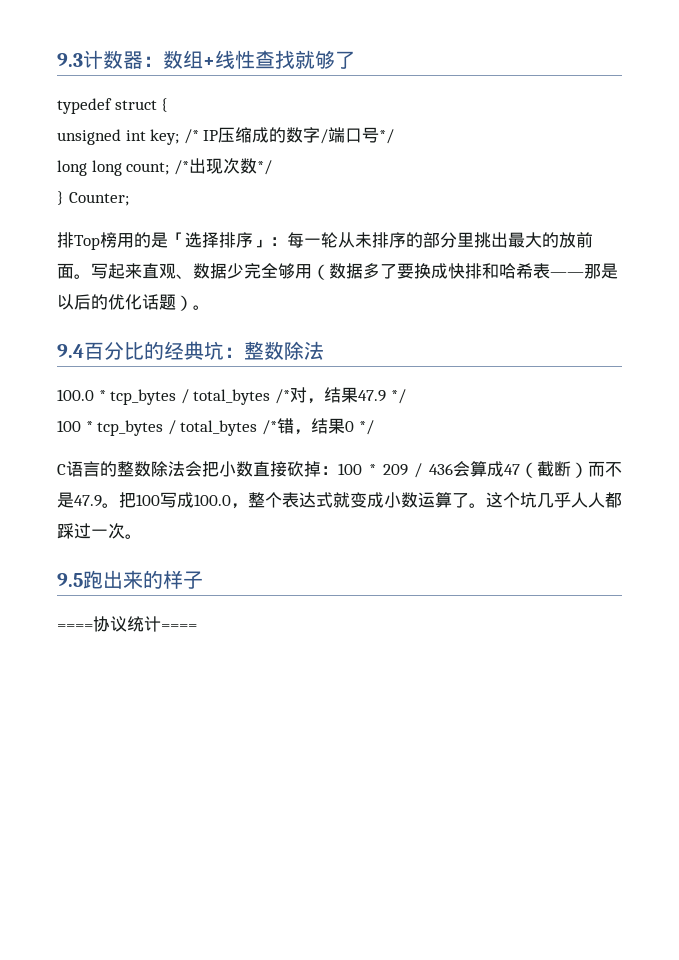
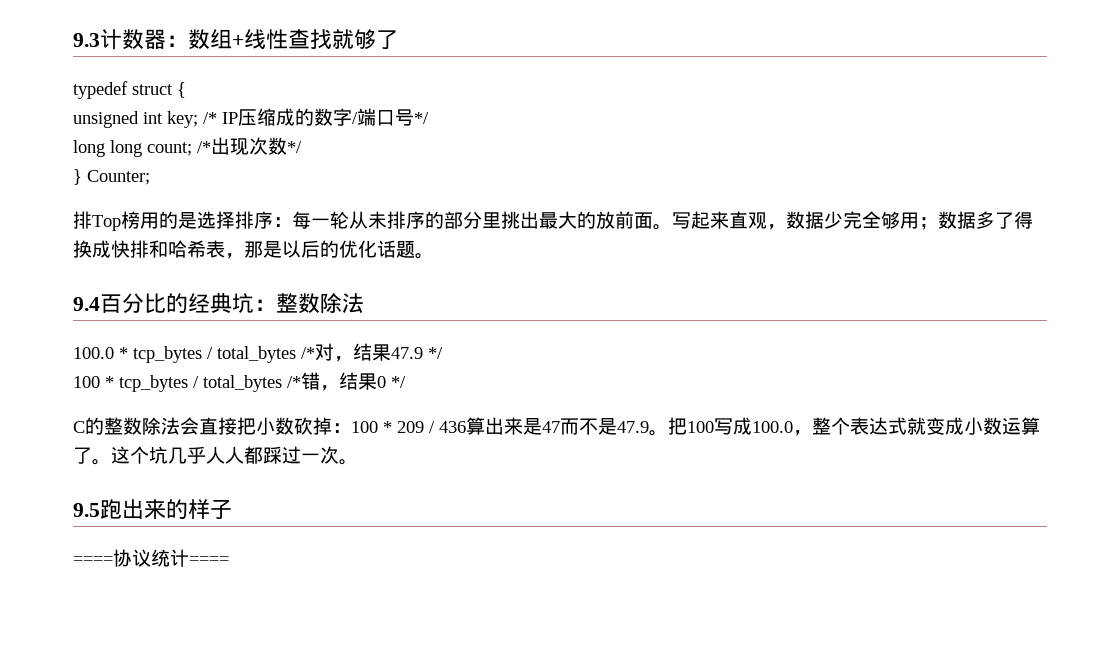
- 排Top榜用的是「选择排序」：每一轮从未排序的部分里挑出最大的放前面。
+ 排Top榜用的是选择排序：每一轮从未排序的部分里挑出最大的放前面。
- 写起来直观、数据少完全够用（数据多了要换成快排和哈希表——那是以后的优化话题）。
+ 写起来直观，数据少完全够用；数据多了得换成快排和哈希表，那是以后的优化话题。
- C语言的整数除法会把小数直接砍掉：100 * 209 / 436会算成47（截断）而不是47.9。
+ C的整数除法会直接把小数砍掉：100 * 209 / 436算出来是47而不是47.9。

